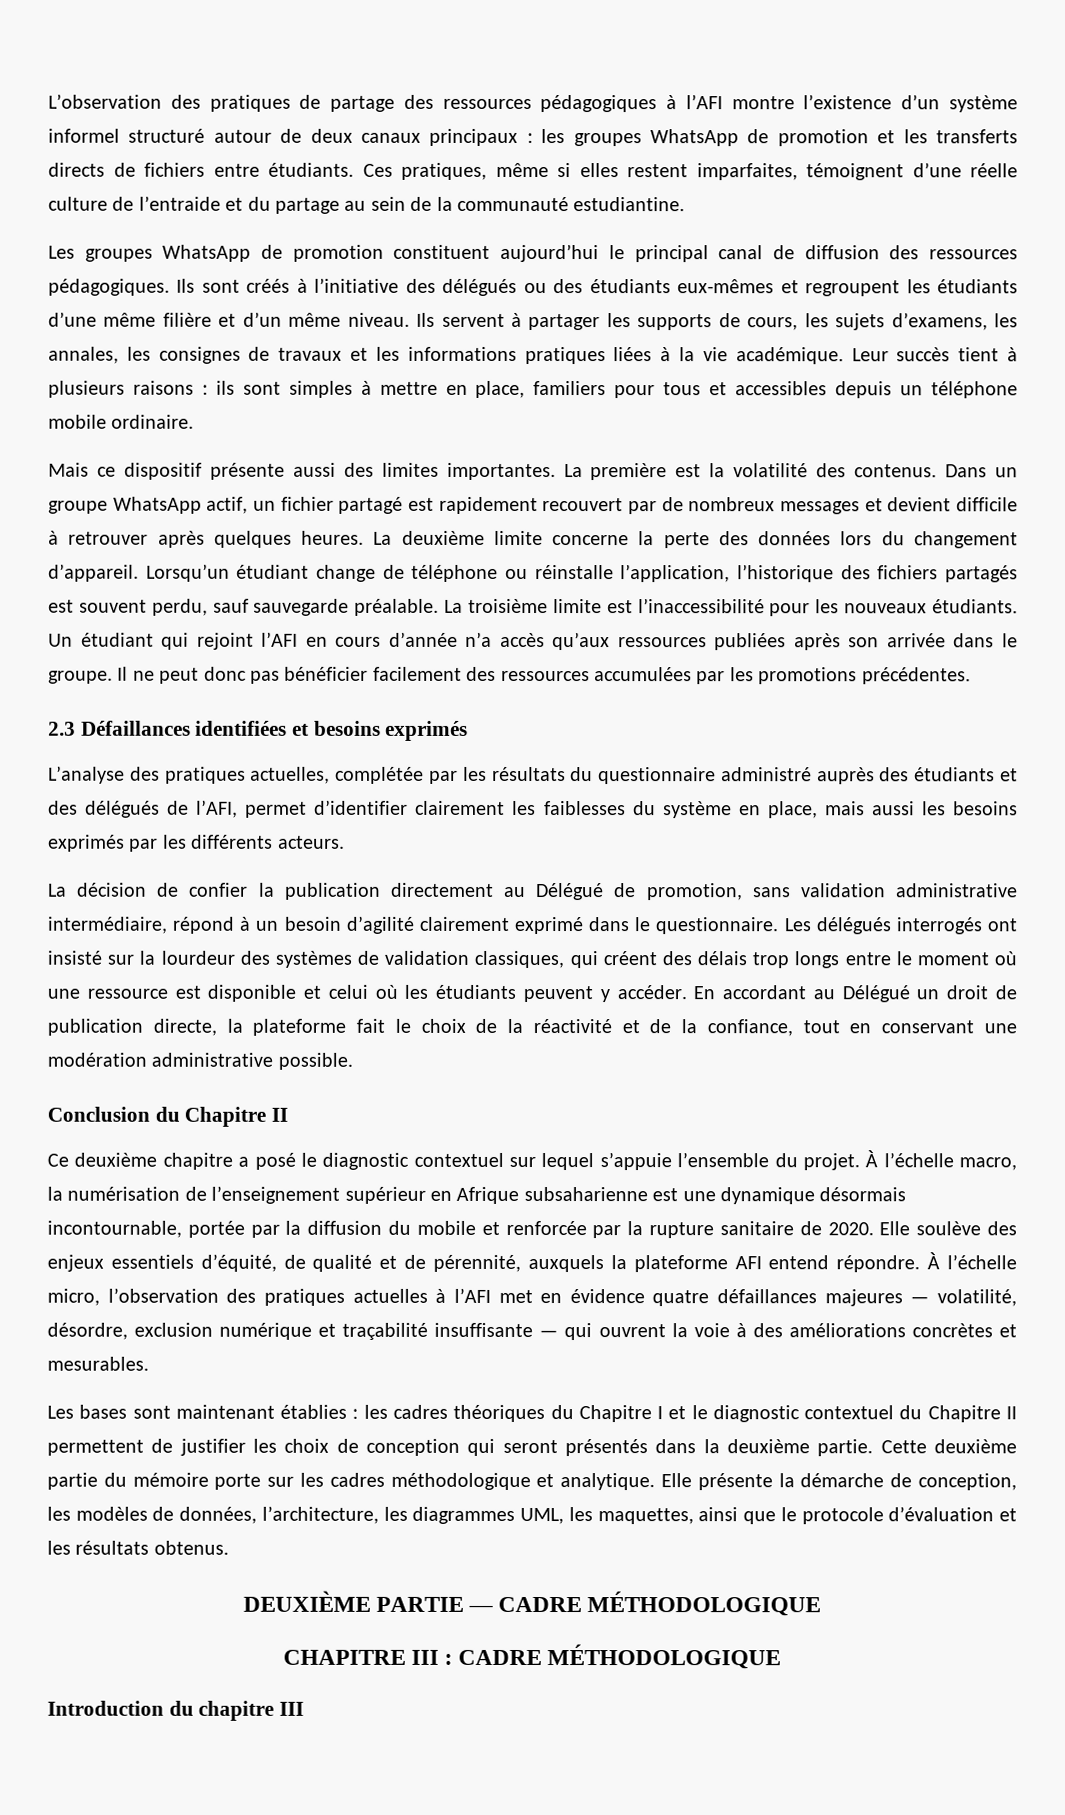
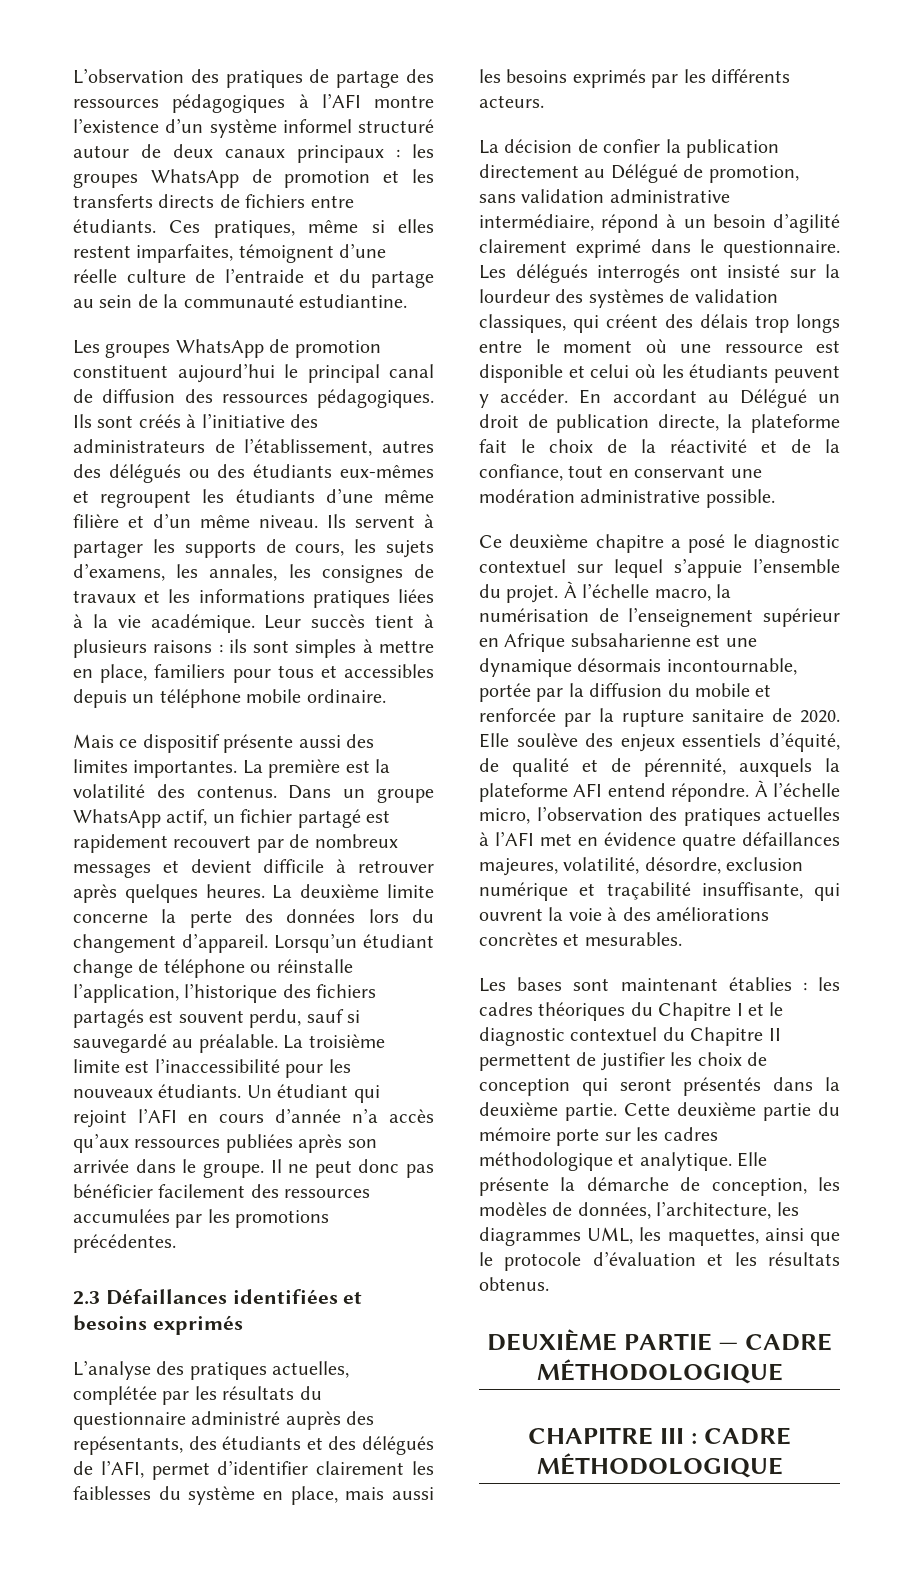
- Ils sont créés à l’initiative des délégués ou des étudiants eux-mêmes et regroupent les étudiants d’une même filière et d’un même niveau.
+ Ils sont créés à l’initiative des administrateurs de l’établissement, autres des délégués ou des étudiants eux-mêmes et regroupent les étudiants d’une même filière et d’un même niveau.
- Lorsqu’un étudiant change de téléphone ou réinstalle l’application, l’historique des fichiers partagés est souvent perdu, sauf sauvegarde préalable.
+ Lorsqu’un étudiant change de téléphone ou réinstalle l’application, l’historique des fichiers partagés est souvent perdu, sauf si sauvegardé au préalable.
- L’analyse des pratiques actuelles, complétée par les résultats du questionnaire administré auprès des étudiants et des délégués de l’AFI, permet d’identifier clairement les faiblesses du système en place, mais aussi les besoins exprimés par les différents acteurs.
+ L’analyse des pratiques actuelles, complétée par les résultats du questionnaire administré auprès des repésentants, des étudiants et des délégués de l’AFI, permet d’identifier clairement les faiblesses du système en place, mais aussi les besoins exprimés par les différents acteurs.
- Conclusion du Chapitre II
- À l’échelle micro, l’observation des pratiques actuelles à l’AFI met en évidence quatre défaillances majeures — volatilité, désordre, exclusion numérique et traçabilité insuffisante — qui ouvrent la voie à des améliorations concrètes et mesurables.
+ À l’échelle micro, l’observation des pratiques actuelles à l’AFI met en évidence quatre défaillances majeures, volatilité, désordre, exclusion numérique et traçabilité insuffisante, qui ouvrent la voie à des améliorations concrètes et mesurables.
- Introduction du chapitre III

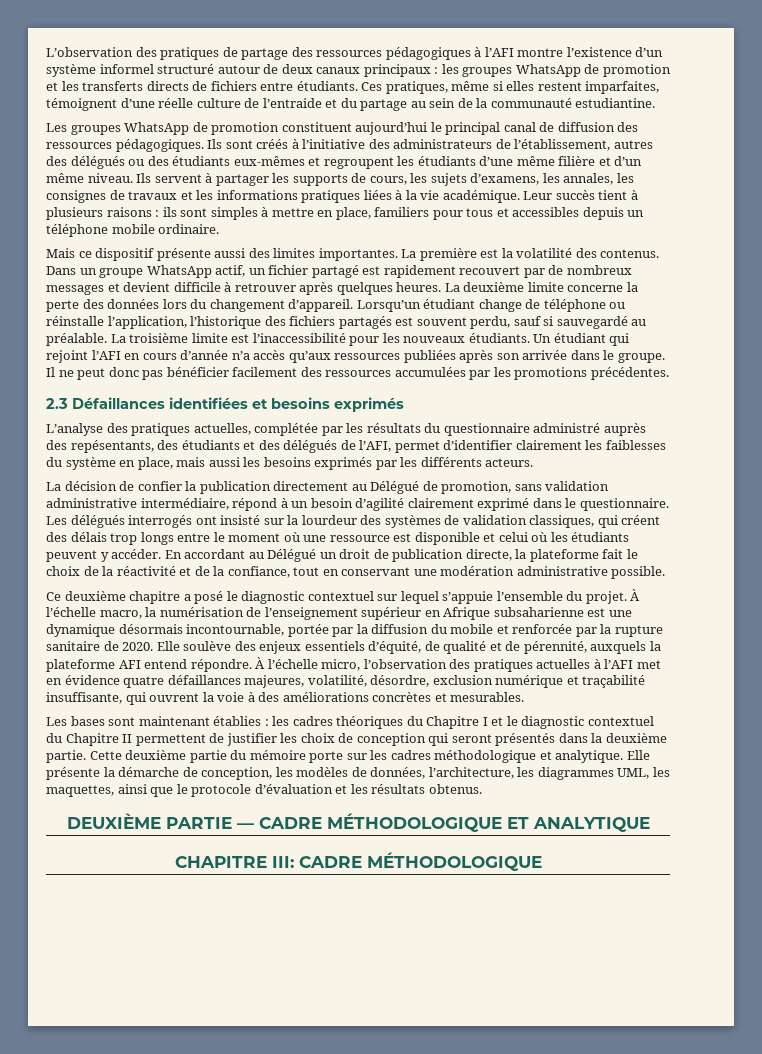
- DEUXIÈME PARTIE — CADRE MÉTHODOLOGIQUE
+ DEUXIÈME PARTIE — CADRE MÉTHODOLOGIQUE ET ANALYTIQUE
- CHAPITRE III : CADRE MÉTHODOLOGIQUE
+ CHAPITRE III: CADRE MÉTHODOLOGIQUE

